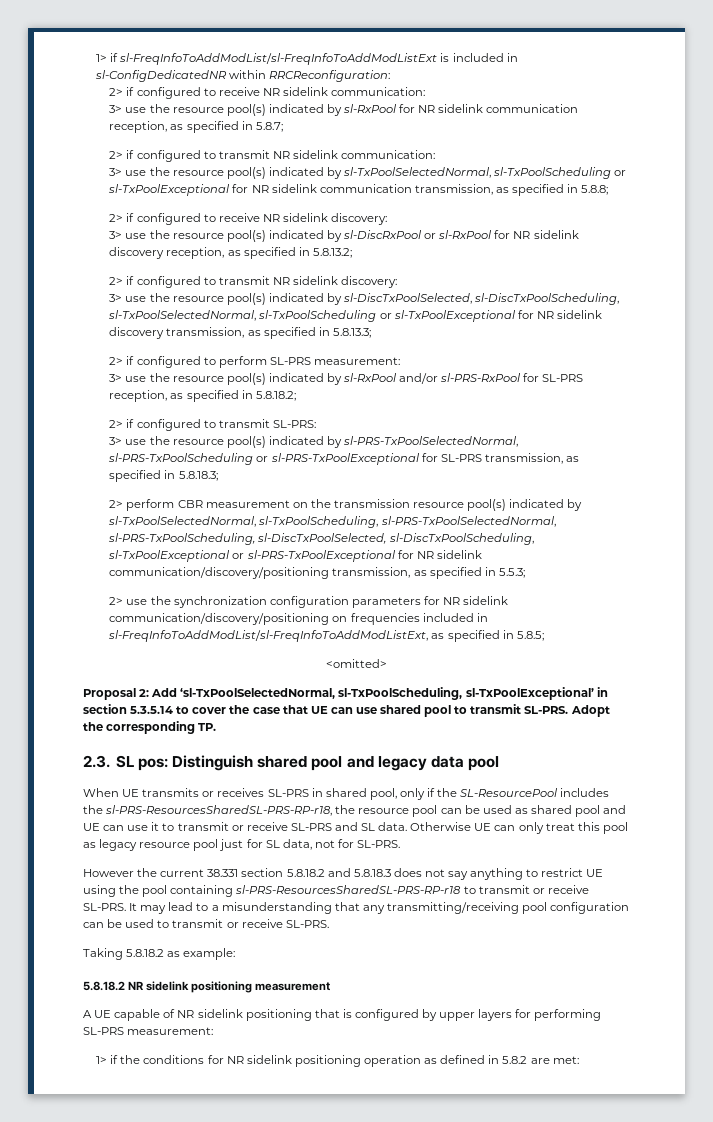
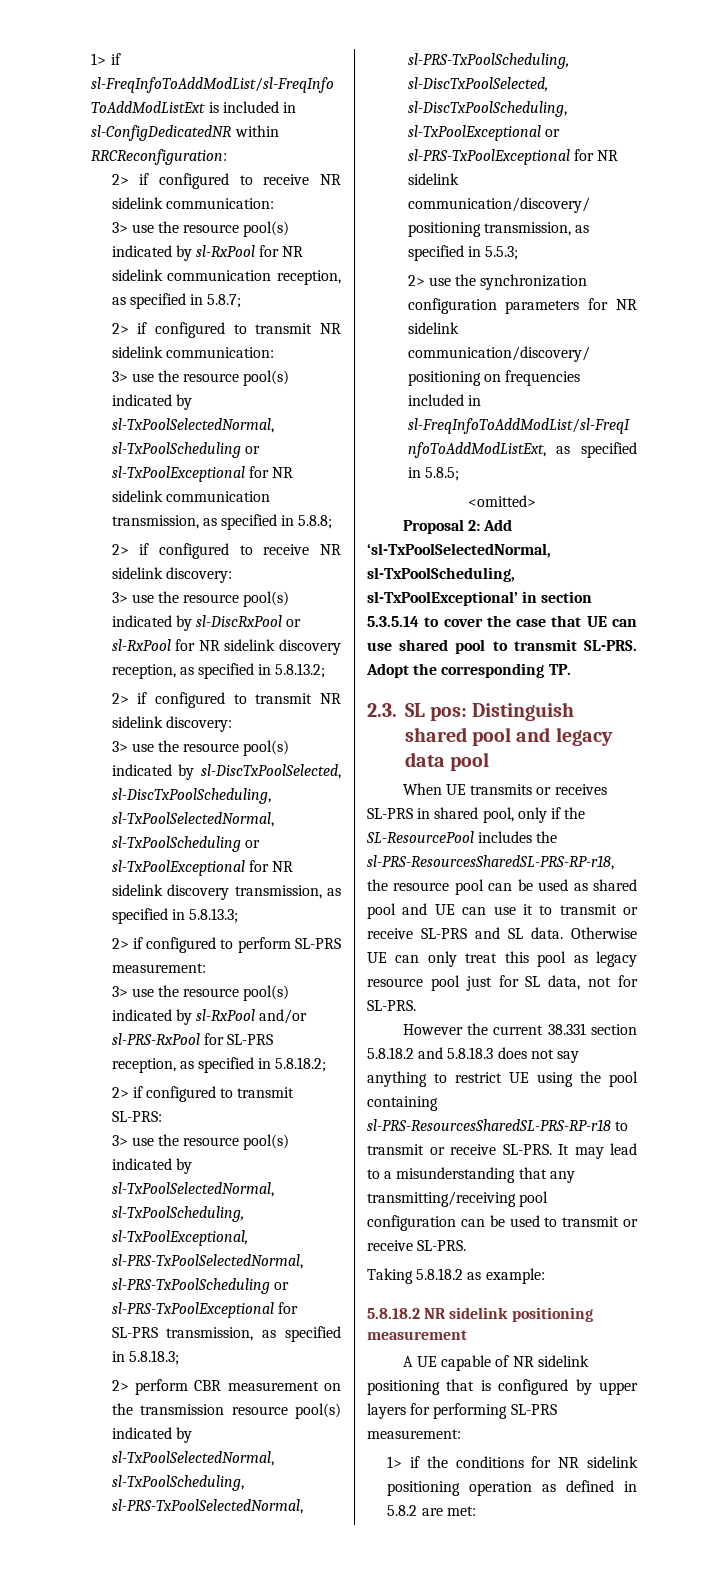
- 3> use the resource pool(s) indicated by sl-PRS-TxPoolSelectedNormal, sl-PRS-TxPoolScheduling or sl-PRS-TxPoolExceptional for SL-PRS transmission, as specified in 5.8.18.3;
+ 3> use the resource pool(s) indicated by sl-TxPoolSelectedNormal, sl-TxPoolScheduling, sl-TxPoolExceptional, sl-PRS-TxPoolSelectedNormal, sl-PRS-TxPoolScheduling or sl-PRS-TxPoolExceptional for SL-PRS transmission, as specified in 5.8.18.3;

